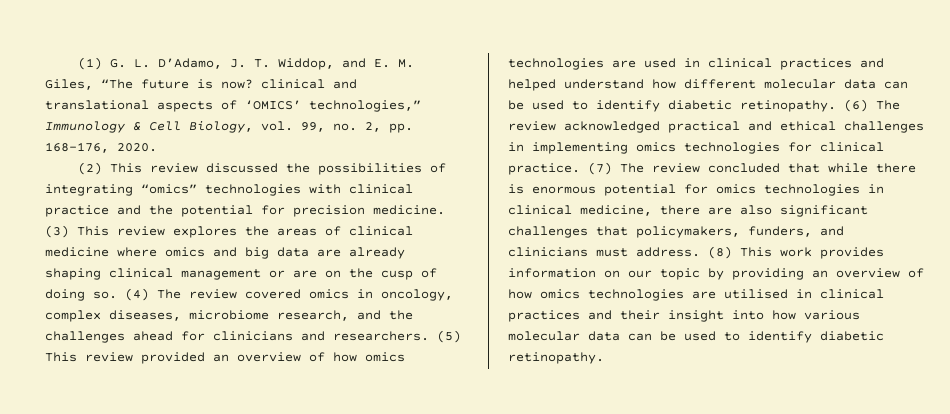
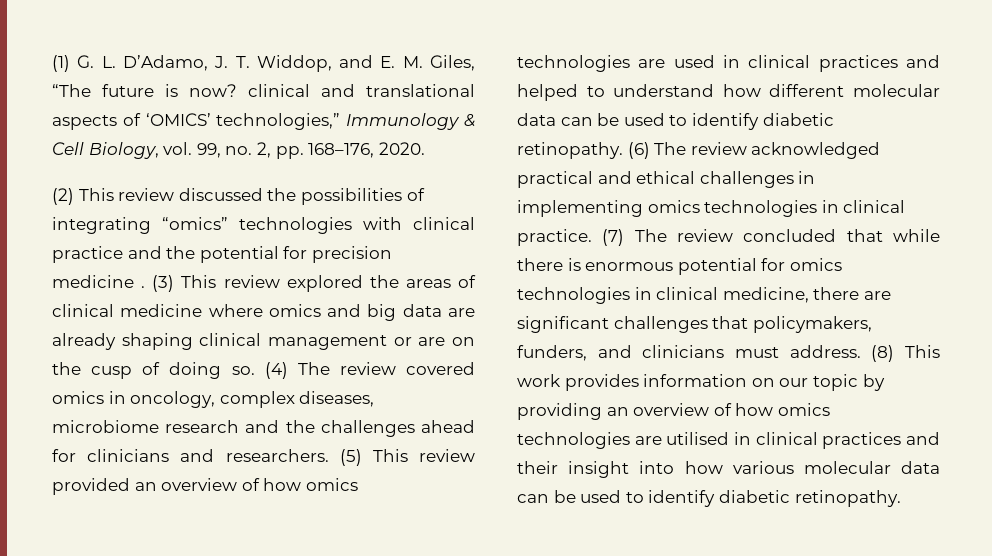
- (2) This review discussed the possibilities of integrating “omics” technologies with clinical practice and the potential for precision medicine.
+ (2) This review discussed the possibilities of integrating “omics” technologies with clinical practice and the potential for precision medicine .
- (3) This review explores the areas of clinical medicine where omics and big data are already shaping clinical management or are on the cusp of doing so.
+ (3) This review explored the areas of clinical medicine where omics and big data are already shaping clinical management or are on the cusp of doing so.
- (4) The review covered omics in oncology, complex diseases, microbiome research, and the challenges ahead for clinicians and researchers.
+ (4) The review covered omics in oncology, complex diseases, microbiome research and the challenges ahead for clinicians and researchers.
- (5) This review provided an overview of how omics technologies are used in clinical practices and helped understand how different molecular data can be used to identify diabetic retinopathy.
+ (5) This review provided an overview of how omics technologies are used in clinical practices and helped to understand how different molecular data can be used to identify diabetic retinopathy.
- (6) The review acknowledged practical and ethical challenges in implementing omics technologies for clinical practice.
+ (6) The review acknowledged practical and ethical challenges in implementing omics technologies in clinical practice.
- (7) The review concluded that while there is enormous potential for omics technologies in clinical medicine, there are also significant challenges that policymakers, funders, and clinicians must address.
+ (7) The review concluded that while there is enormous potential for omics technologies in clinical medicine, there are significant challenges that policymakers, funders, and clinicians must address.

